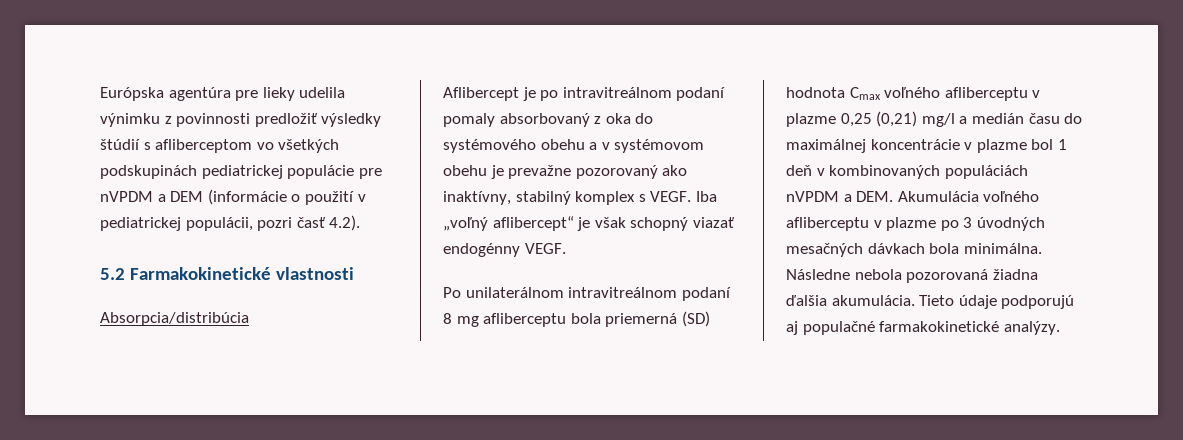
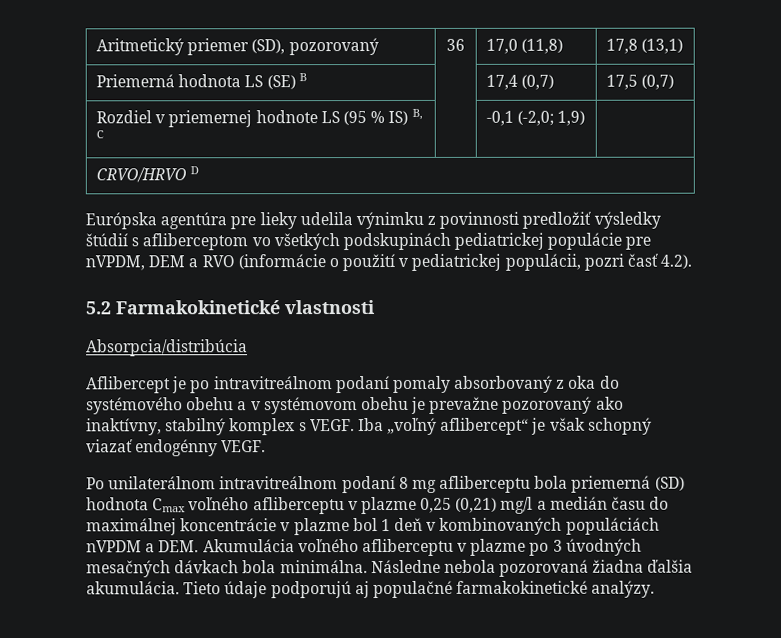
+ Aritmetický priemer (SD), pozorovaný | 36 | 17,0 (11,8) | 17,8 (13,1)
+ Priemerná hodnota LS (SE) B | | 17,4 (0,7) | 17,5 (0,7)
+ Rozdiel v priemernej hodnote LS (95 % IS) B, C | | -0,1 (-2,0; 1,9) |
+ CRVO/HRVO D
- Európska agentúra pre lieky udelila výnimku z povinnosti predložiť výsledky štúdií s afliberceptom vo všetkých podskupinách pediatrickej populácie pre nVPDM a DEM (informácie o použití v pediatrickej populácii, pozri časť 4.2).
+ Európska agentúra pre lieky udelila výnimku z povinnosti predložiť výsledky štúdií s afliberceptom vo všetkých podskupinách pediatrickej populácie pre nVPDM, DEM a RVO (informácie o použití v pediatrickej populácii, pozri časť 4.2).

